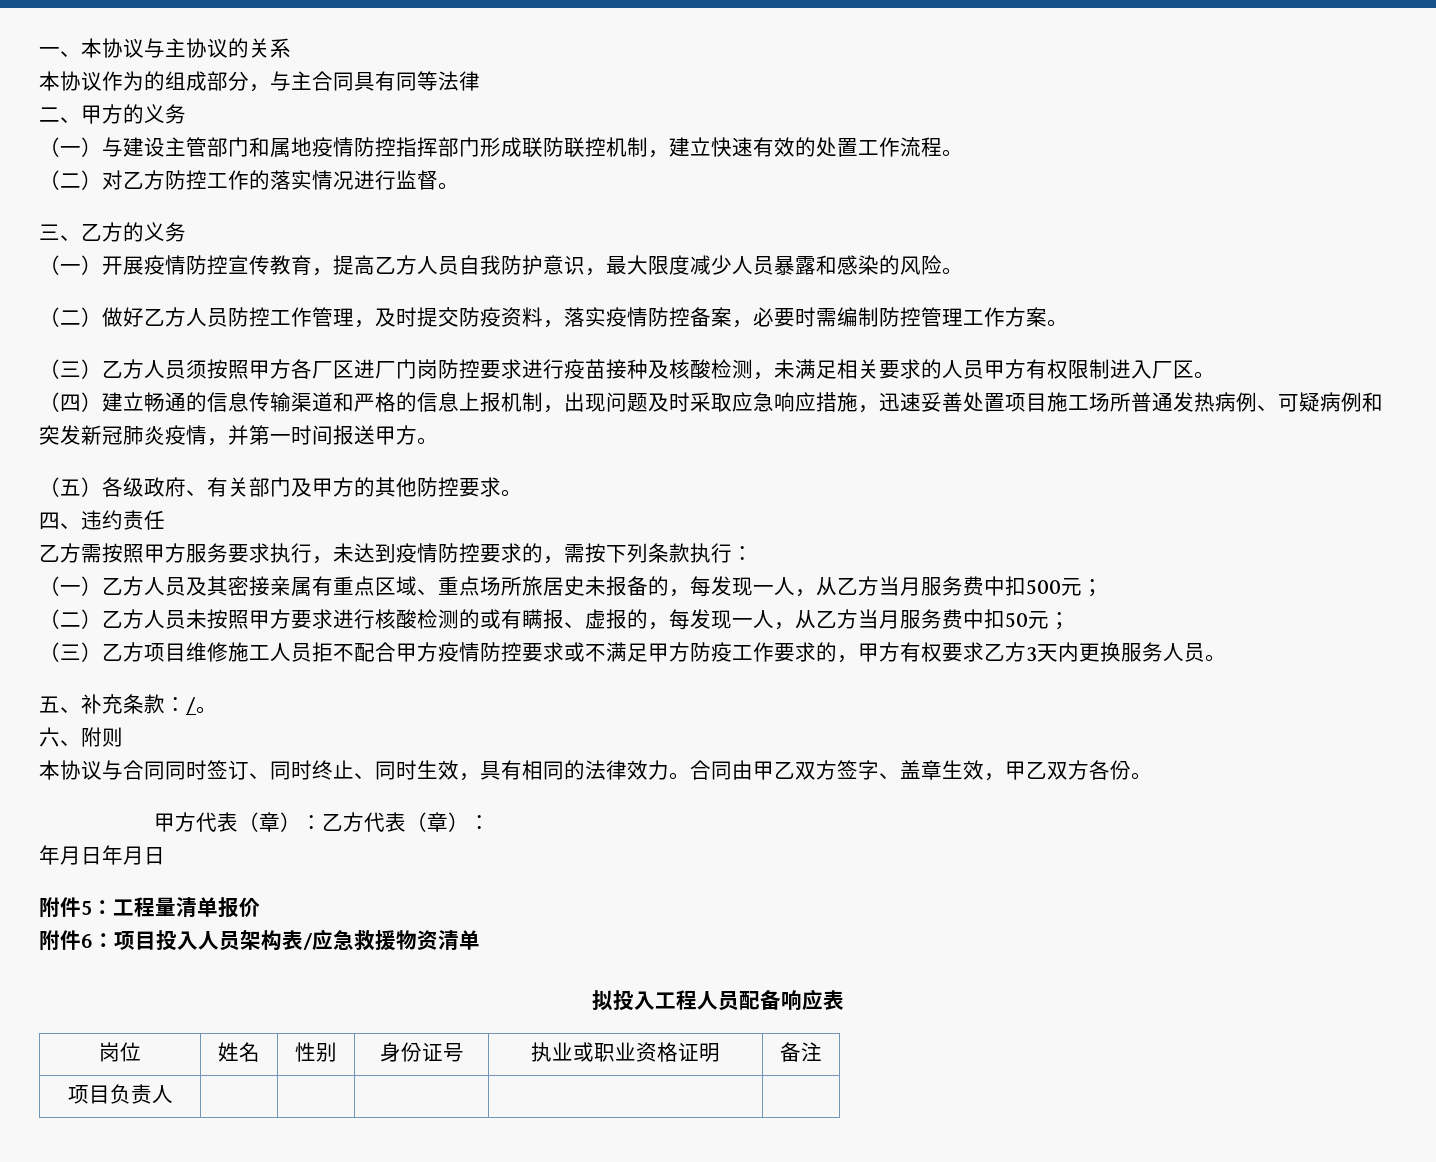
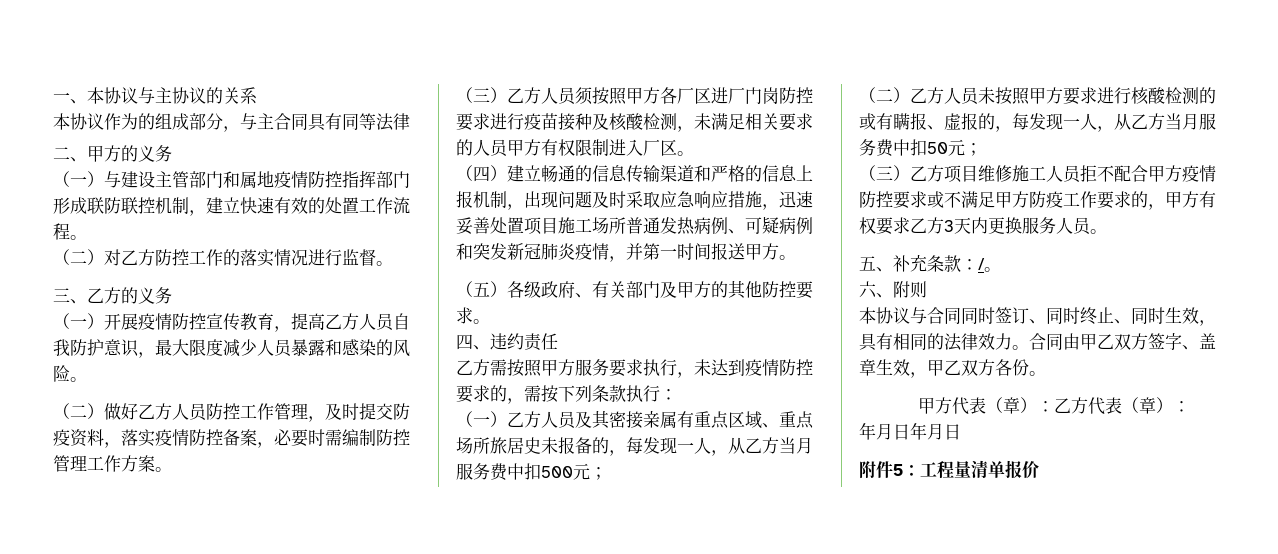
- 附件6：项目投入人员架构表/应急救援物资清单
- 拟投入工程人员配备响应表
- 岗位 | 姓名 | 性别 | 身份证号 | 执业或职业资格证明 | 备注
- 项目负责人 | | | | |

